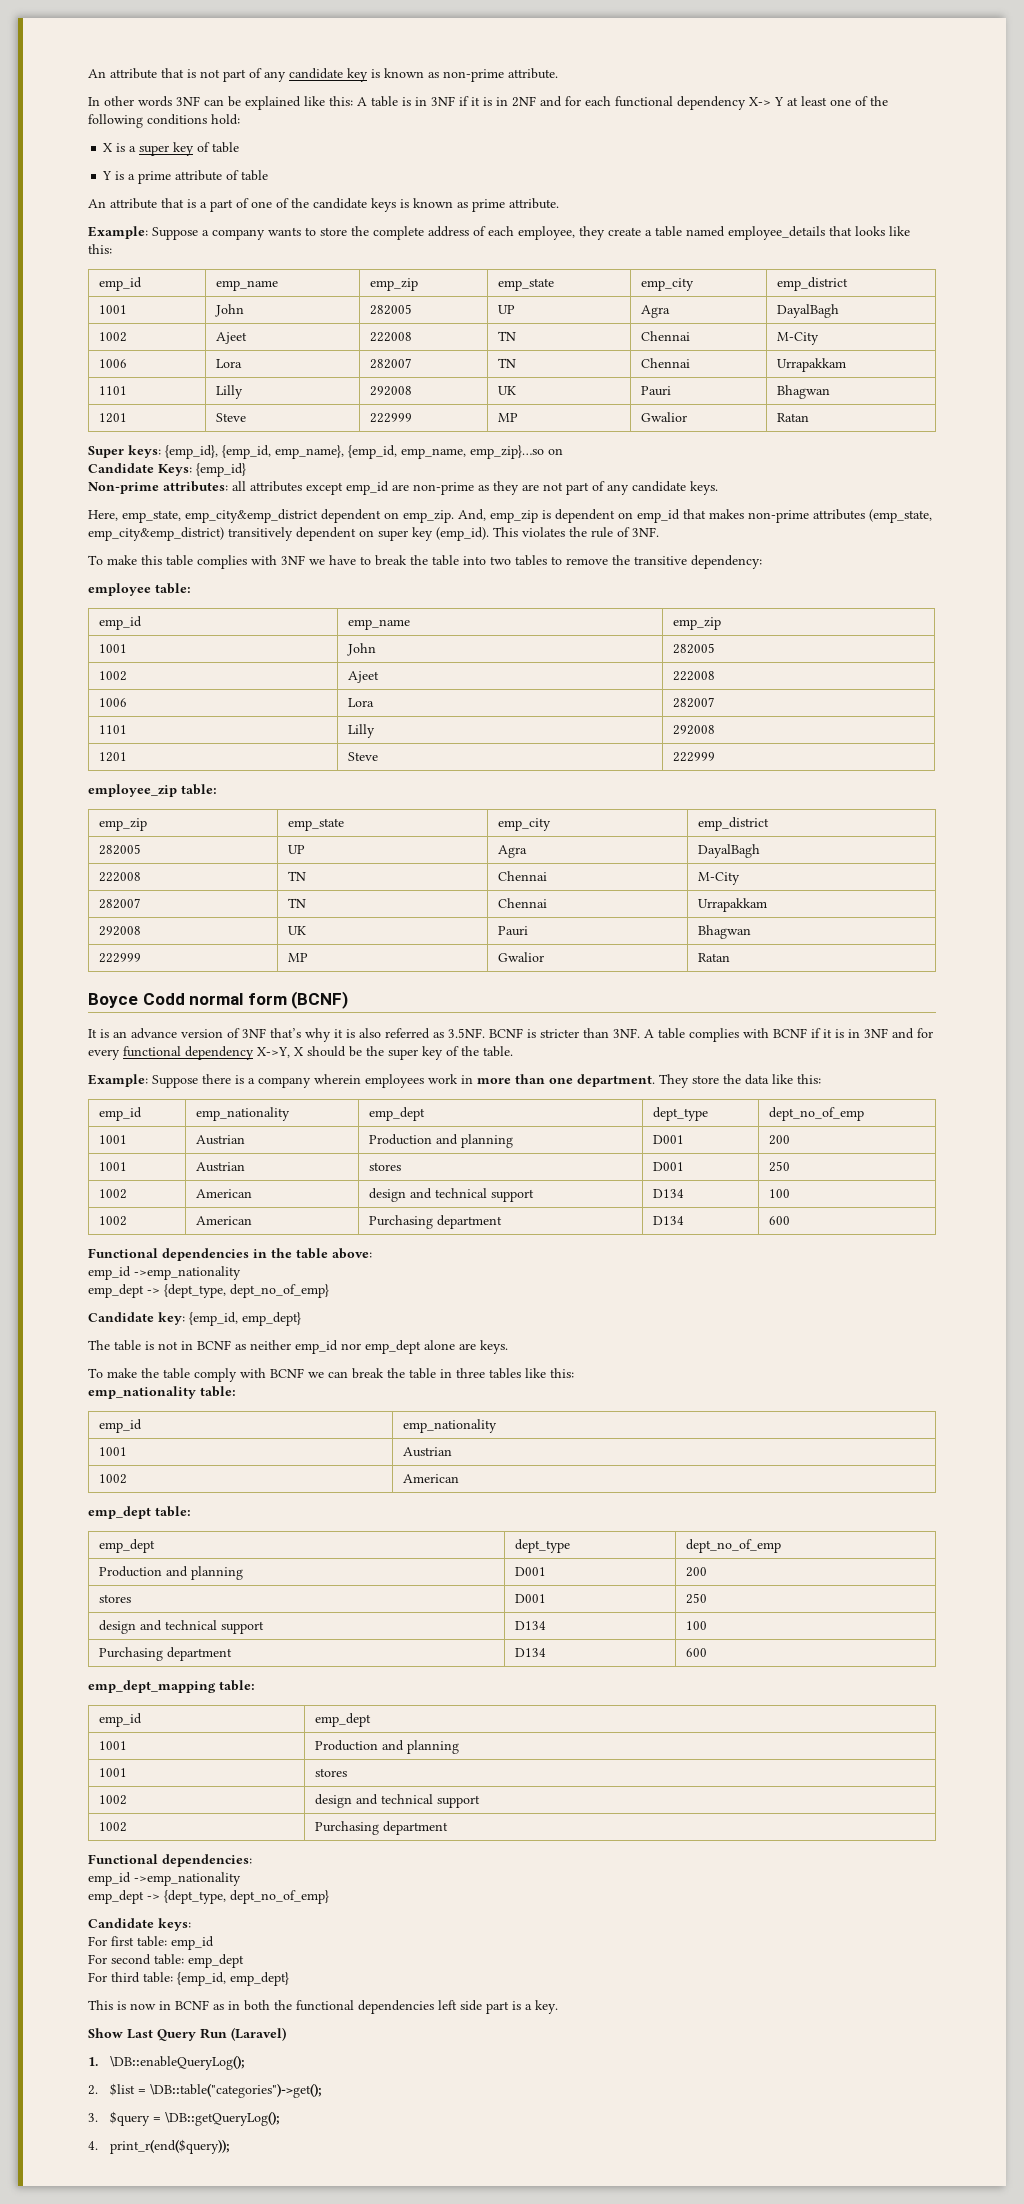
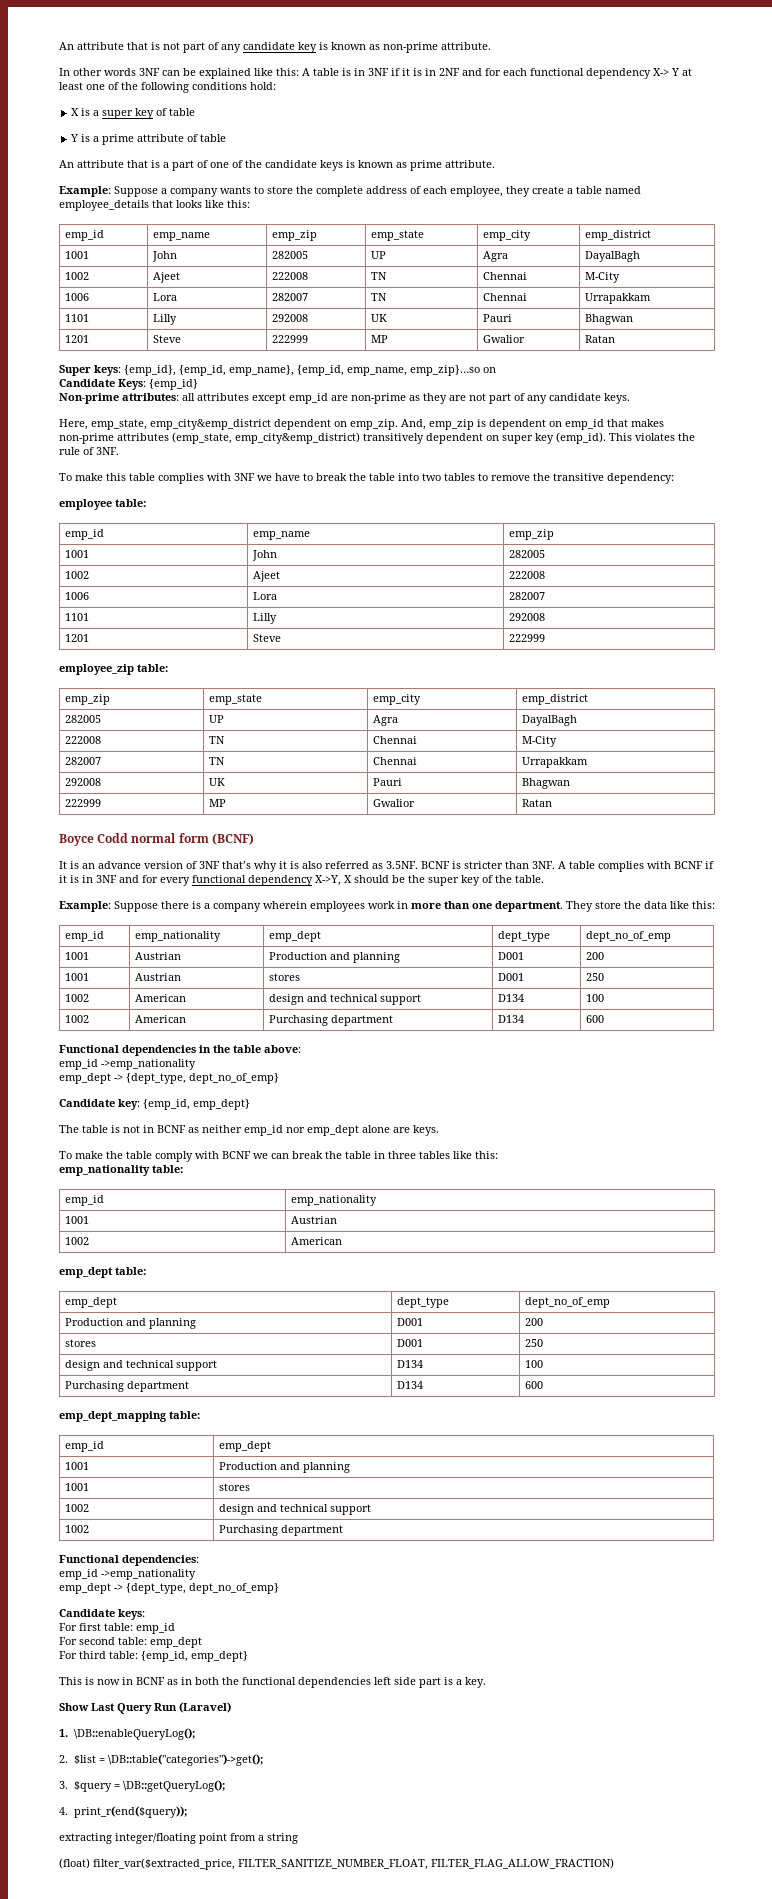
+ extracting integer/floating point from a string
+ (float) filter_var($extracted_price, FILTER_SANITIZE_NUMBER_FLOAT, FILTER_FLAG_ALLOW_FRACTION)

